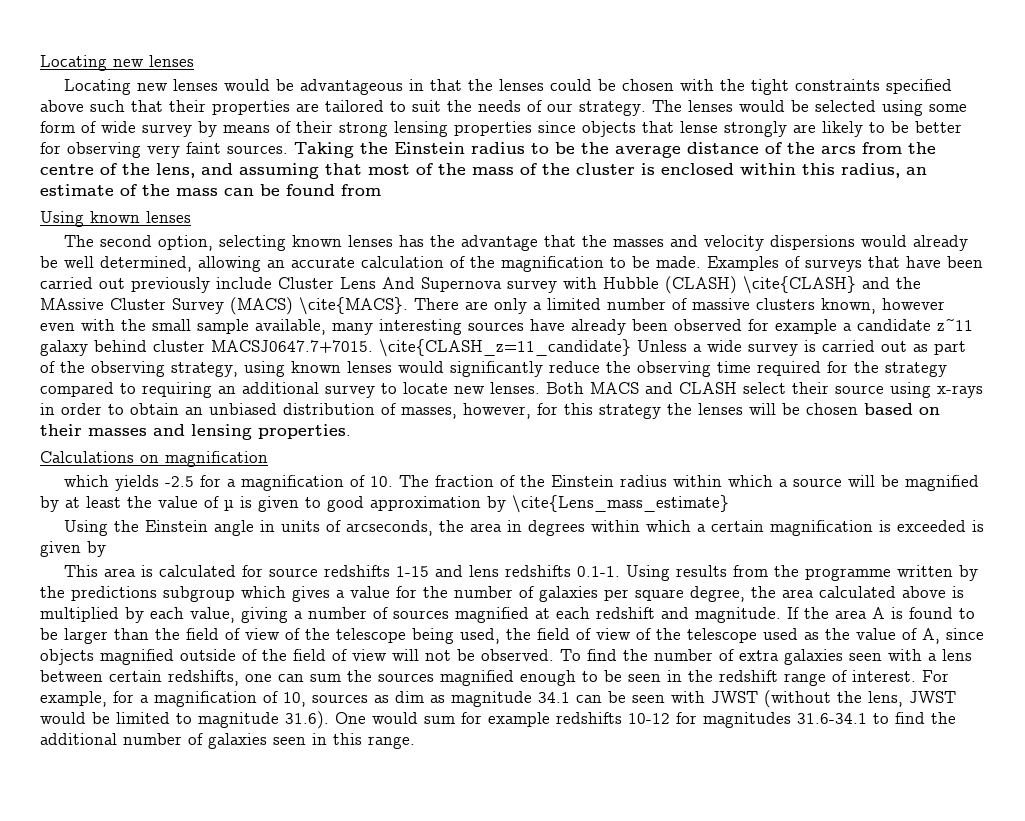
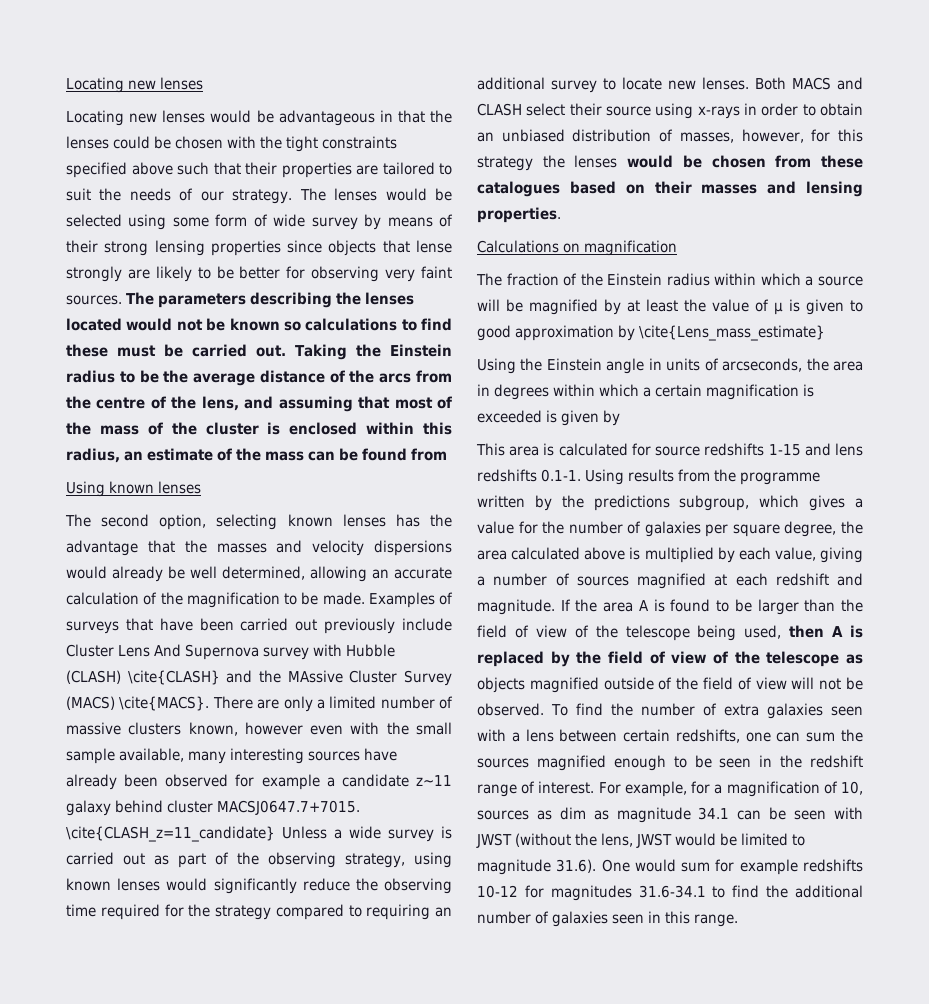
+ The parameters describing the lenses located would not be known so calculations to find these must be carried out.
- Both MACS and CLASH select their source using x-rays in order to obtain an unbiased distribution of masses, however, for this strategy the lenses will be chosen based on their masses and lensing properties.
+ Both MACS and CLASH select their source using x-rays in order to obtain an unbiased distribution of masses, however, for this strategy the lenses would be chosen from these catalogues based on their masses and lensing properties.
- which yields -2.5 for a magnification of 10. The fraction of the Einstein radius within which a source will be magnified by at least the value of µ is given to good approximation by \cite{Lens_mass_estimate}
+ The fraction of the Einstein radius within which a source will be magnified by at least the value of µ is given to good approximation by \cite{Lens_mass_estimate}
- This area is calculated for source redshifts 1-15 and lens redshifts 0.1-1. Using results from the programme written by the predictions subgroup which gives a value for the number of galaxies per square degree, the area calculated above is multiplied by each value, giving a number of sources magnified at each redshift and magnitude.
+ This area is calculated for source redshifts 1-15 and lens redshifts 0.1-1. Using results from the programme written by the predictions subgroup, which gives a value for the number of galaxies per square degree, the area calculated above is multiplied by each value, giving a number of sources magnified at each redshift and magnitude.
- If the area A is found to be larger than the field of view of the telescope being used, the field of view of the telescope used as the value of A, since objects magnified outside of the field of view will not be observed.
+ If the area A is found to be larger than the field of view of the telescope being used, then A is replaced by the field of view of the telescope as objects magnified outside of the field of view will not be observed.

